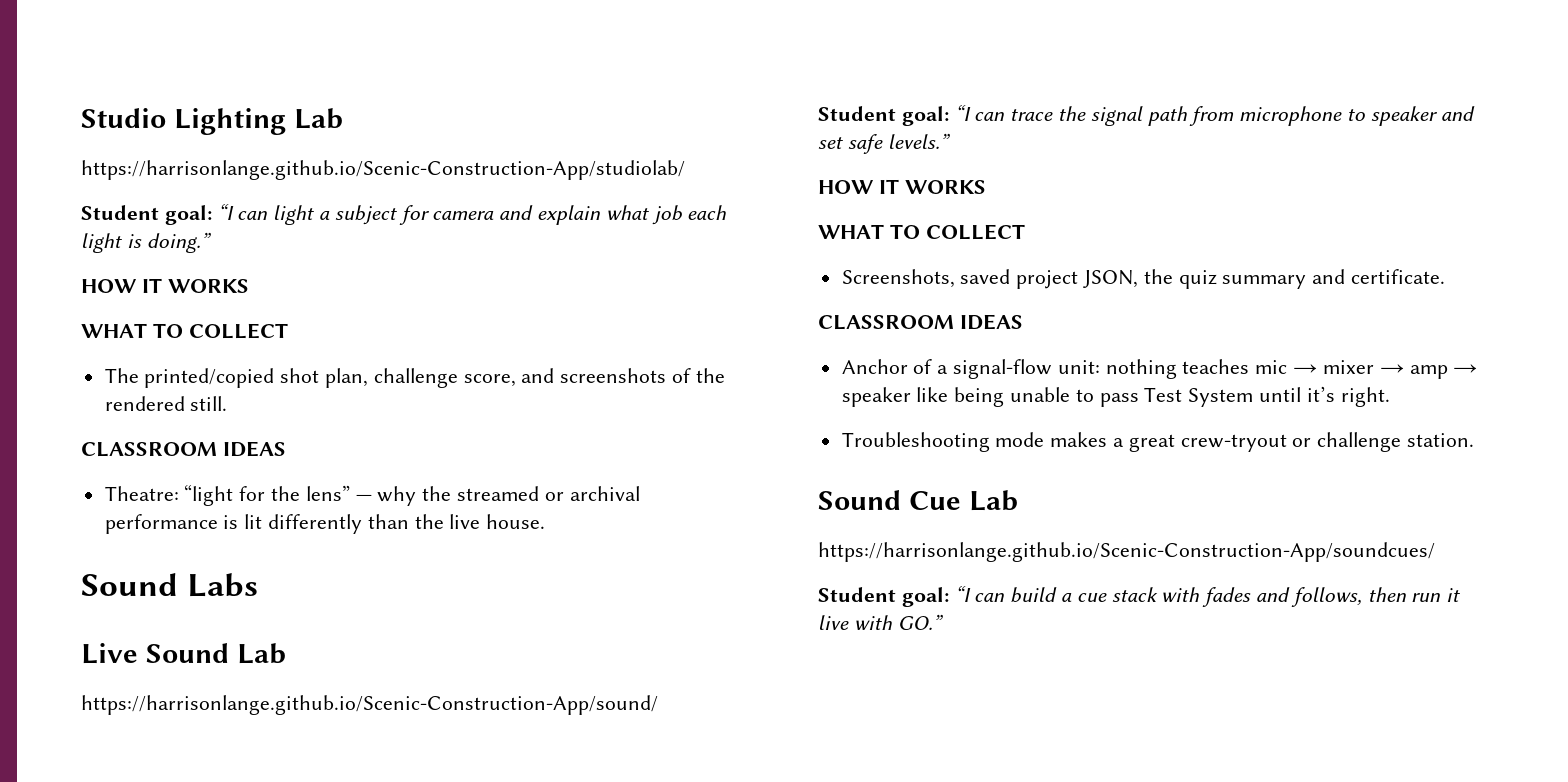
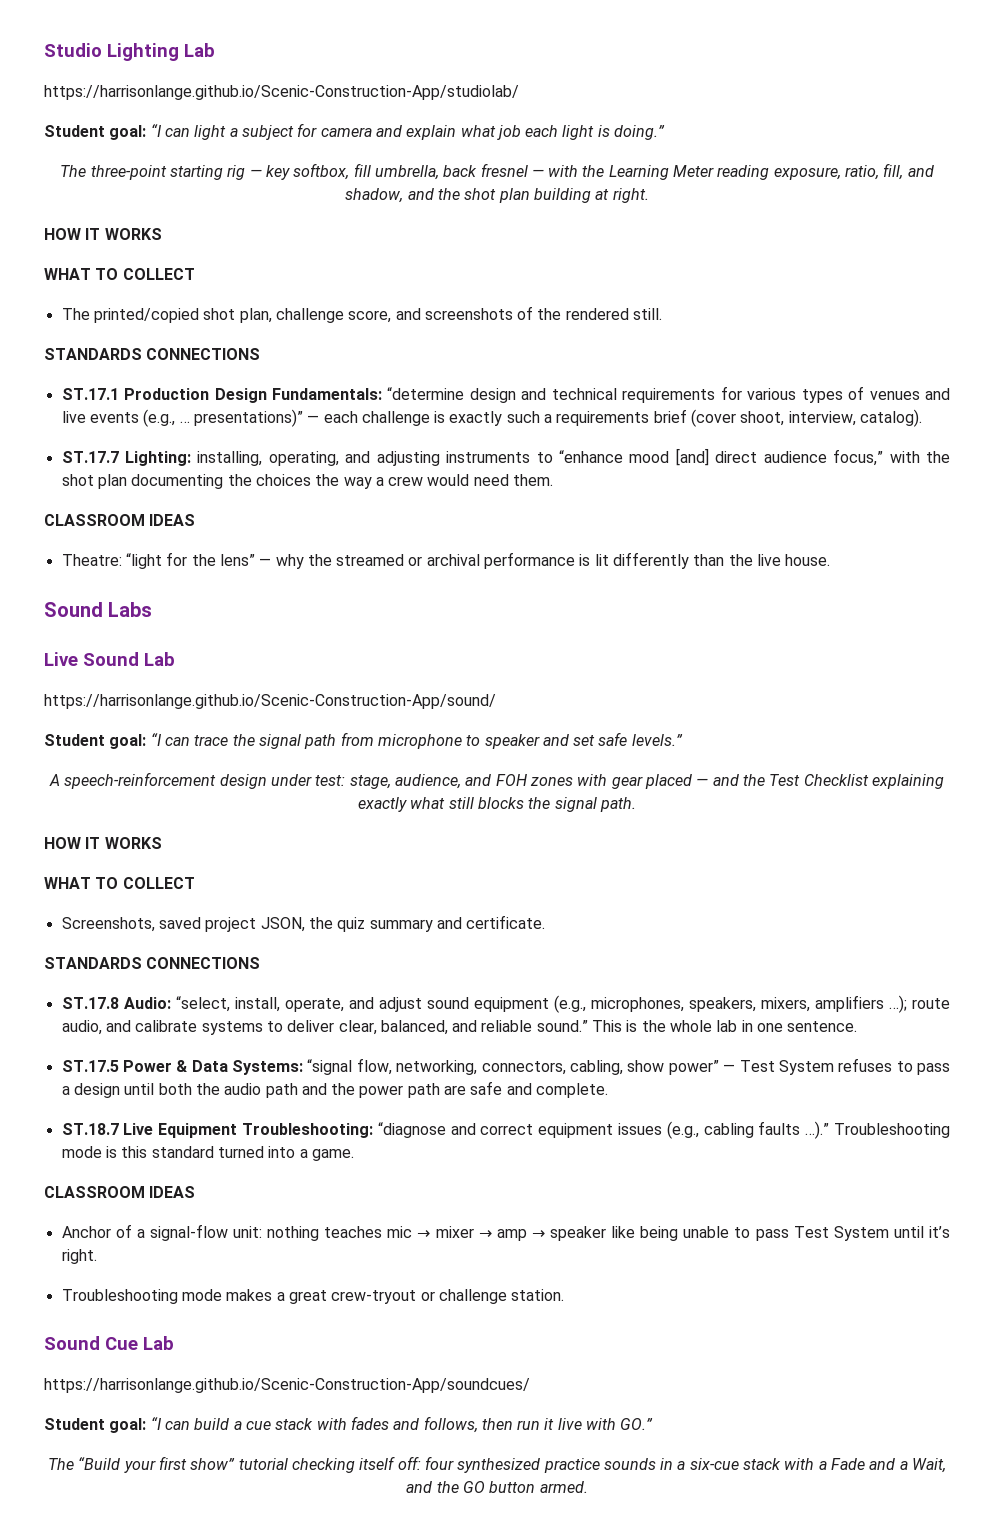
+ The three-point starting rig — key softbox, fill umbrella, back fresnel — with the Learning Meter reading exposure, ratio, fill, and shadow, and the shot plan building at right.
  The printed/copied shot plan, challenge score, and screenshots of the rendered still.
+ STANDARDS CONNECTIONS
+ ST.17.1 Production Design Fundamentals: “determine design and technical requirements for various types of venues and live events (e.g., … presentations)” — each challenge is exactly such a requirements brief (cover shoot, interview, catalog).
+ ST.17.7 Lighting: installing, operating, and adjusting instruments to “enhance mood [and] direct audience focus,” with the shot plan documenting the choices the way a crew would need them.
+ A speech-reinforcement design under test: stage, audience, and FOH zones with gear placed — and the Test Checklist explaining exactly what still blocks the signal path.
  Screenshots, saved project JSON, the quiz summary and certificate.
+ STANDARDS CONNECTIONS
+ ST.17.8 Audio: “select, install, operate, and adjust sound equipment (e.g., microphones, speakers, mixers, amplifiers …); route audio, and calibrate systems to deliver clear, balanced, and reliable sound.” This is the whole lab in one sentence.
+ ST.17.5 Power & Data Systems: “signal flow, networking, connectors, cabling, show power” — Test System refuses to pass a design until both the audio path and the power path are safe and complete.
+ ST.18.7 Live Equipment Troubleshooting: “diagnose and correct equipment issues (e.g., cabling faults …).” Troubleshooting mode is this standard turned into a game.
+ The “Build your first show” tutorial checking itself off: four synthesized practice sounds in a six-cue stack with a Fade and a Wait, and the GO button armed.

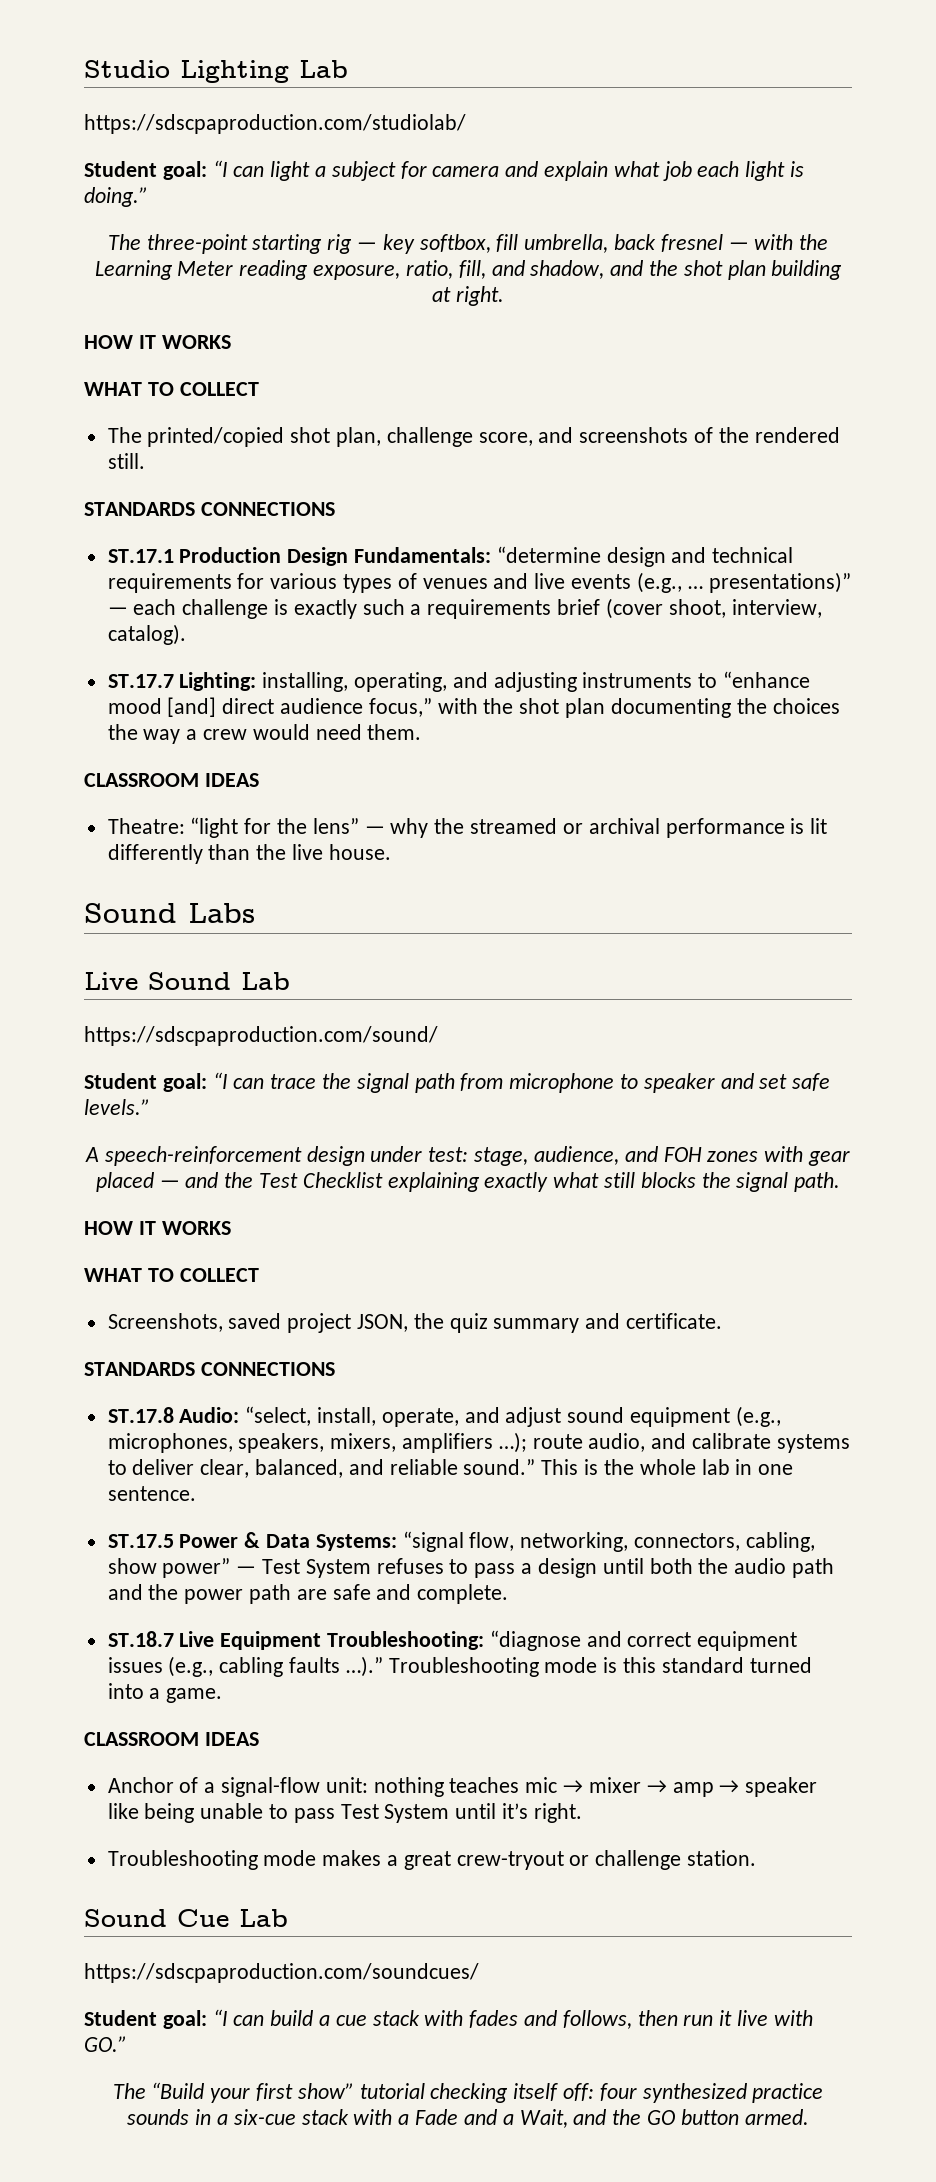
- https://harrisonlange.github.io/Scenic-Construction-App/studiolab/
+ https://sdscpaproduction.com/studiolab/
- https://harrisonlange.github.io/Scenic-Construction-App/sound/
+ https://sdscpaproduction.com/sound/
- https://harrisonlange.github.io/Scenic-Construction-App/soundcues/
+ https://sdscpaproduction.com/soundcues/

